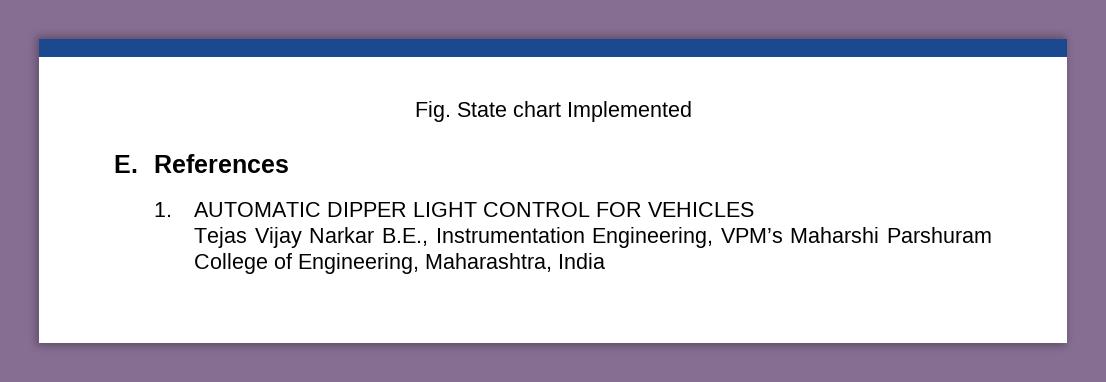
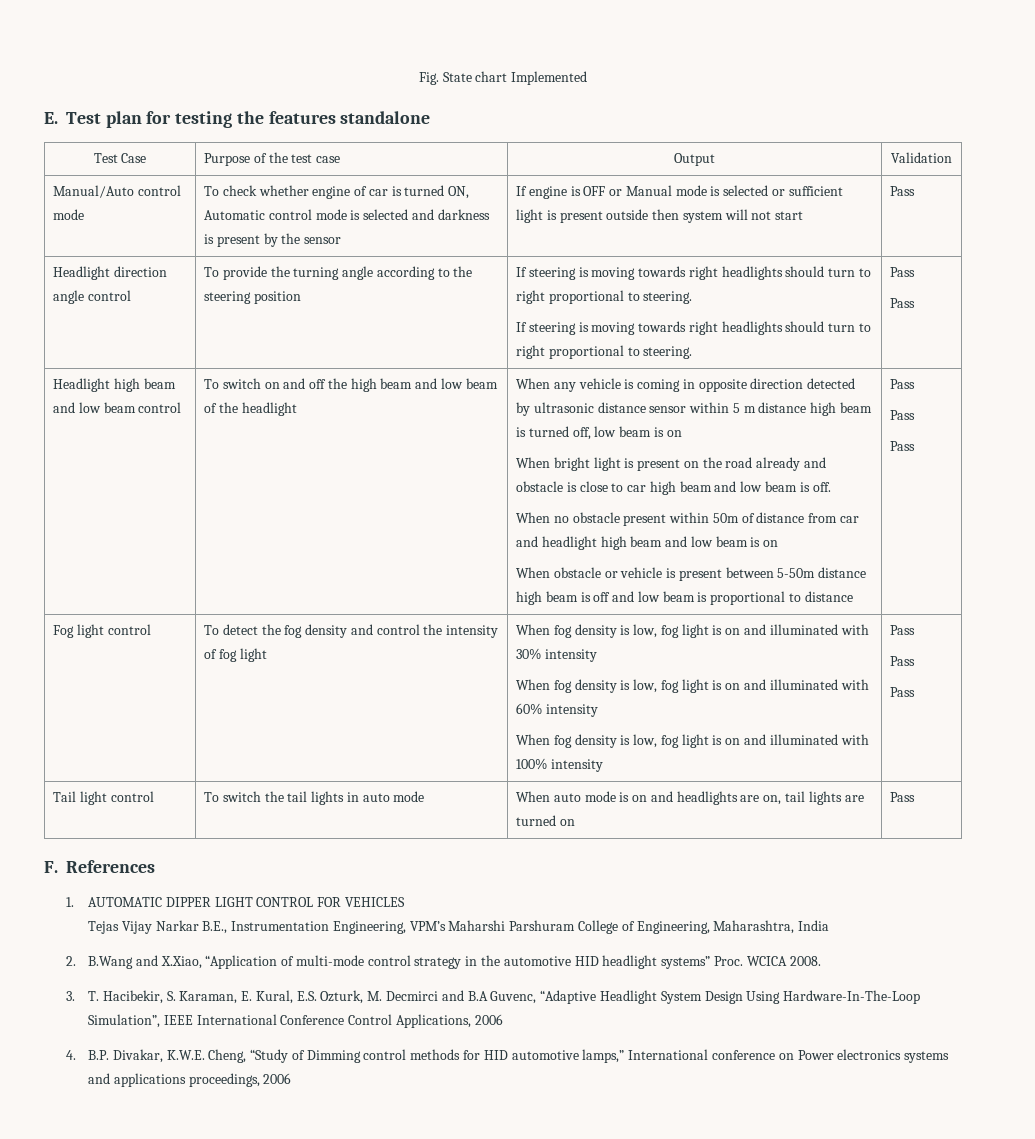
- E. References
+ E. Test plan for testing the features standalone
+ Test Case | Purpose of the test case | Output | Validation
+ Manual/Auto control mode | To check whether engine of car is turned ON, Automatic control mode is selected and darkness is present by the sensor | If engine is OFF or Manual mode is selected or sufficient light is present outside then system will not start | Pass
+ Headlight direction angle control | To provide the turning angle according to the steering position | If steering is moving towards right headlights should turn to right proportional to steering.
+ If steering is moving towards right headlights should turn to right proportional to steering. | Pass
+ Pass
+ Headlight high beam and low beam control | To switch on and off the high beam and low beam of the headlight | When any vehicle is coming in opposite direction detected by ultrasonic distance sensor within 5 m distance high beam is turned off, low beam is on
+ When bright light is present on the road already and obstacle is close to car high beam and low beam is off.
+ When no obstacle present within 50m of distance from car and headlight high beam and low beam is on
+ When obstacle or vehicle is present between 5-50m distance high beam is off and low beam is proportional to distance | Pass
+ Pass
+ Pass
+ Fog light control | To detect the fog density and control the intensity of fog light | When fog density is low, fog light is on and illuminated with 30% intensity
+ When fog density is low, fog light is on and illuminated with 60% intensity
+ When fog density is low, fog light is on and illuminated with 100% intensity | Pass
+ Pass
+ Pass
+ Tail light control | To switch the tail lights in auto mode | When auto mode is on and headlights are on, tail lights are turned on | Pass
+ F. References
+ 2. B.Wang and X.Xiao, “Application of multi-mode control strategy in the automotive HID headlight systems” Proc. WCICA 2008.
+ 3. T. Hacibekir, S. Karaman, E. Kural, E.S. Ozturk, M. Decmirci and B.A Guvenc, “Adaptive Headlight System Design Using Hardware-In-The-Loop Simulation”, IEEE International Conference Control Applications, 2006
+ 4. B.P. Divakar, K.W.E. Cheng, “Study of Dimming control methods for HID automotive lamps,” International conference on Power electronics systems and applications proceedings, 2006

